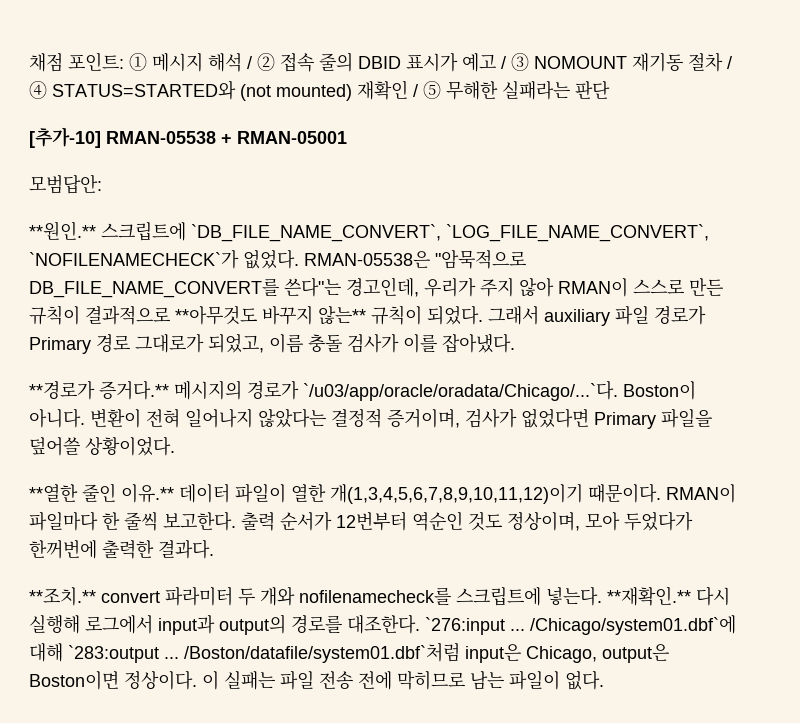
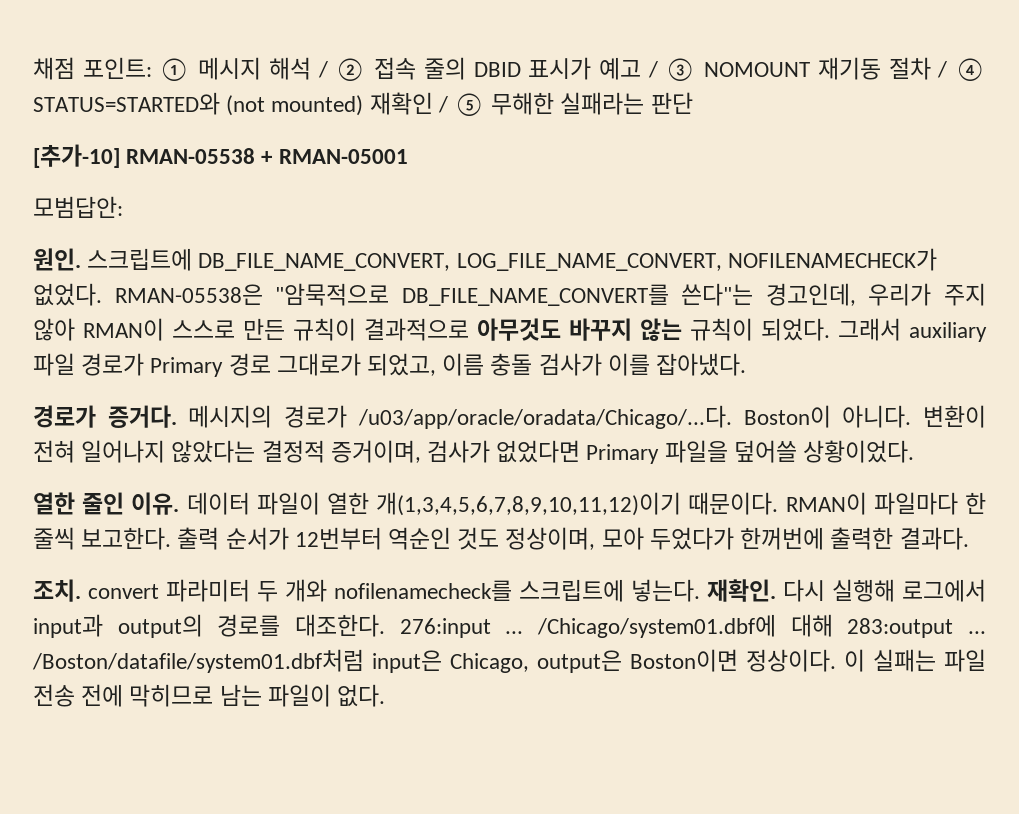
- **원인.** 스크립트에 `DB_FILE_NAME_CONVERT`, `LOG_FILE_NAME_CONVERT`, `NOFILENAMECHECK`가 없었다.
+ 원인. 스크립트에 DB_FILE_NAME_CONVERT, LOG_FILE_NAME_CONVERT, NOFILENAMECHECK가 없었다.
- RMAN-05538은 "암묵적으로 DB_FILE_NAME_CONVERT를 쓴다"는 경고인데, 우리가 주지 않아 RMAN이 스스로 만든 규칙이 결과적으로 **아무것도 바꾸지 않는** 규칙이 되었다.
+ RMAN-05538은 "암묵적으로 DB_FILE_NAME_CONVERT를 쓴다"는 경고인데, 우리가 주지 않아 RMAN이 스스로 만든 규칙이 결과적으로 아무것도 바꾸지 않는 규칙이 되었다.
- **경로가 증거다.** 메시지의 경로가 `/u03/app/oracle/oradata/Chicago/...`다. Boston이 아니다.
+ 경로가 증거다. 메시지의 경로가 /u03/app/oracle/oradata/Chicago/...다. Boston이 아니다.
- **열한 줄인 이유.** 데이터 파일이 열한 개(1,3,4,5,6,7,8,9,10,11,12)이기 때문이다.
+ 열한 줄인 이유. 데이터 파일이 열한 개(1,3,4,5,6,7,8,9,10,11,12)이기 때문이다.
- **조치.** convert 파라미터 두 개와 nofilenamecheck를 스크립트에 넣는다.
+ 조치. convert 파라미터 두 개와 nofilenamecheck를 스크립트에 넣는다.
- **재확인.** 다시 실행해 로그에서 input과 output의 경로를 대조한다.
+ 재확인. 다시 실행해 로그에서 input과 output의 경로를 대조한다.
- `276:input ... /Chicago/system01.dbf`에 대해 `283:output ... /Boston/datafile/system01.dbf`처럼 input은 Chicago, output은 Boston이면 정상이다.
+ 276:input ... /Chicago/system01.dbf에 대해 283:output ... /Boston/datafile/system01.dbf처럼 input은 Chicago, output은 Boston이면 정상이다.

